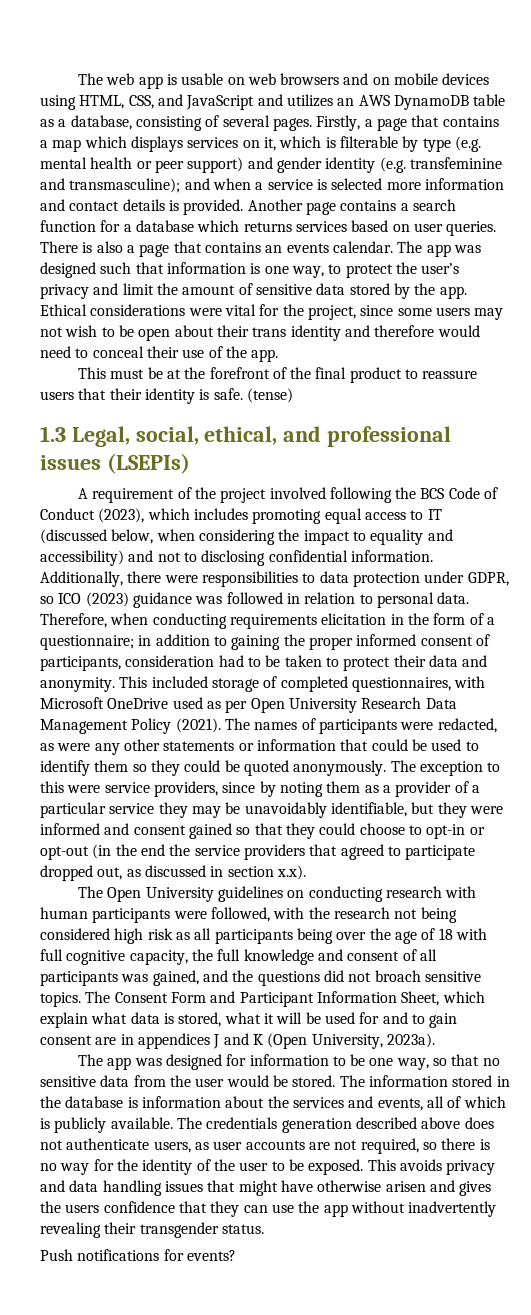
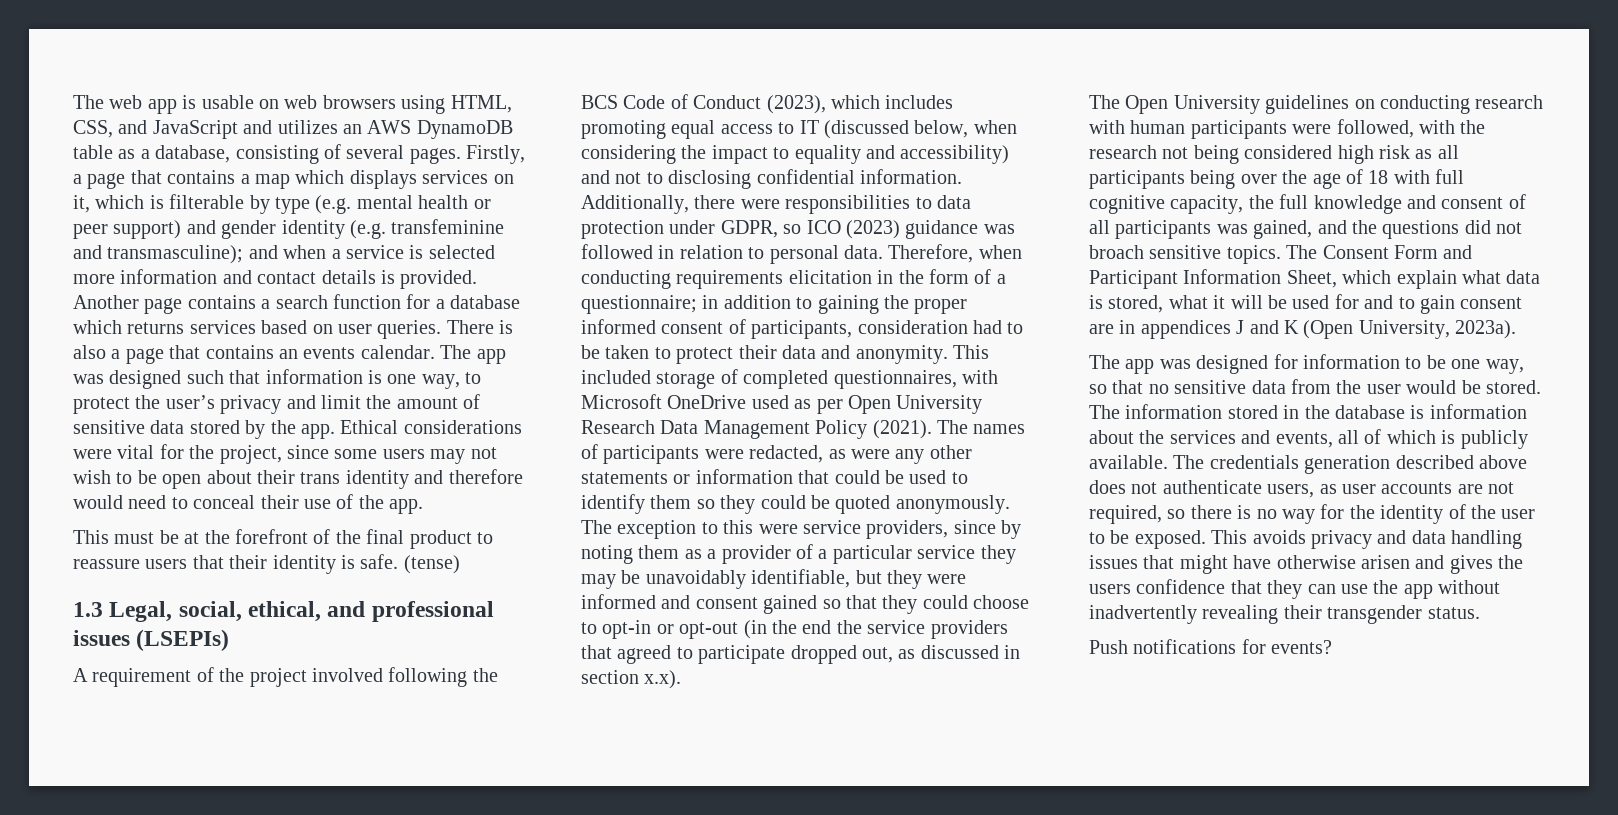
- The web app is usable on web browsers and on mobile devices using HTML, CSS, and JavaScript and utilizes an AWS DynamoDB table as a database, consisting of several pages.
+ The web app is usable on web browsers using HTML, CSS, and JavaScript and utilizes an AWS DynamoDB table as a database, consisting of several pages.

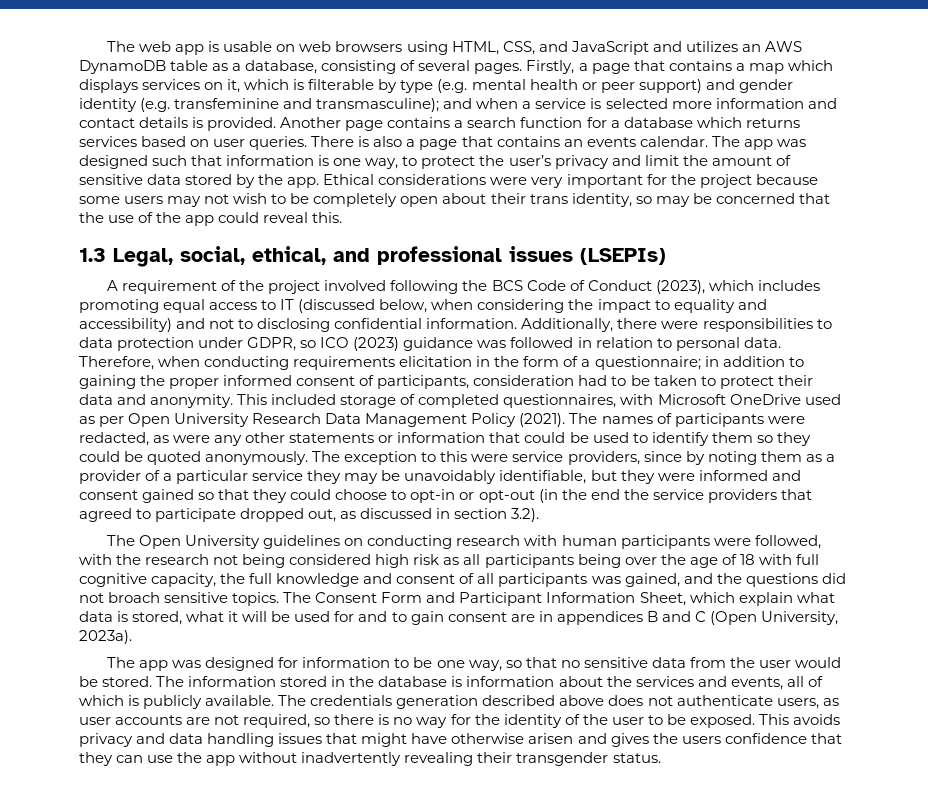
- Ethical considerations were vital for the project, since some users may not wish to be open about their trans identity and therefore would need to conceal their use of the app.
- This must be at the forefront of the final product to reassure users that their identity is safe. (tense)
+ Ethical considerations were very important for the project because some users may not wish to be completely open about their trans identity, so may be concerned that the use of the app could reveal this.
- The exception to this were service providers, since by noting them as a provider of a particular service they may be unavoidably identifiable, but they were informed and consent gained so that they could choose to opt-in or opt-out (in the end the service providers that agreed to participate dropped out, as discussed in section x.x).
+ The exception to this were service providers, since by noting them as a provider of a particular service they may be unavoidably identifiable, but they were informed and consent gained so that they could choose to opt-in or opt-out (in the end the service providers that agreed to participate dropped out, as discussed in section 3.2).
- The Consent Form and Participant Information Sheet, which explain what data is stored, what it will be used for and to gain consent are in appendices J and K (Open University, 2023a).
+ The Consent Form and Participant Information Sheet, which explain what data is stored, what it will be used for and to gain consent are in appendices B and C (Open University, 2023a).
- Push notifications for events?

